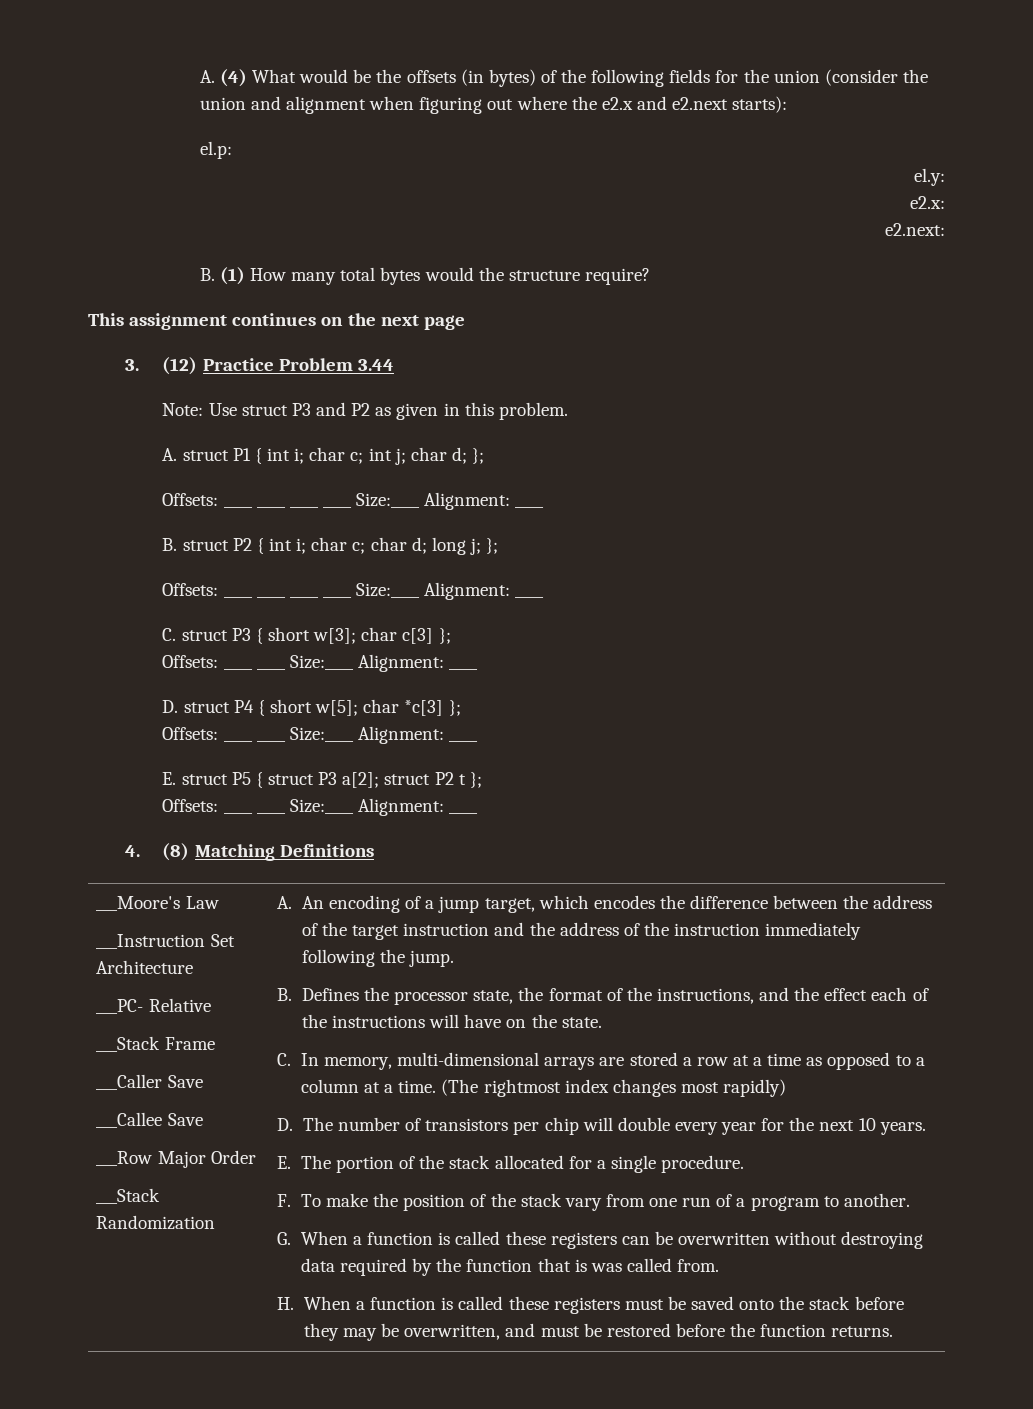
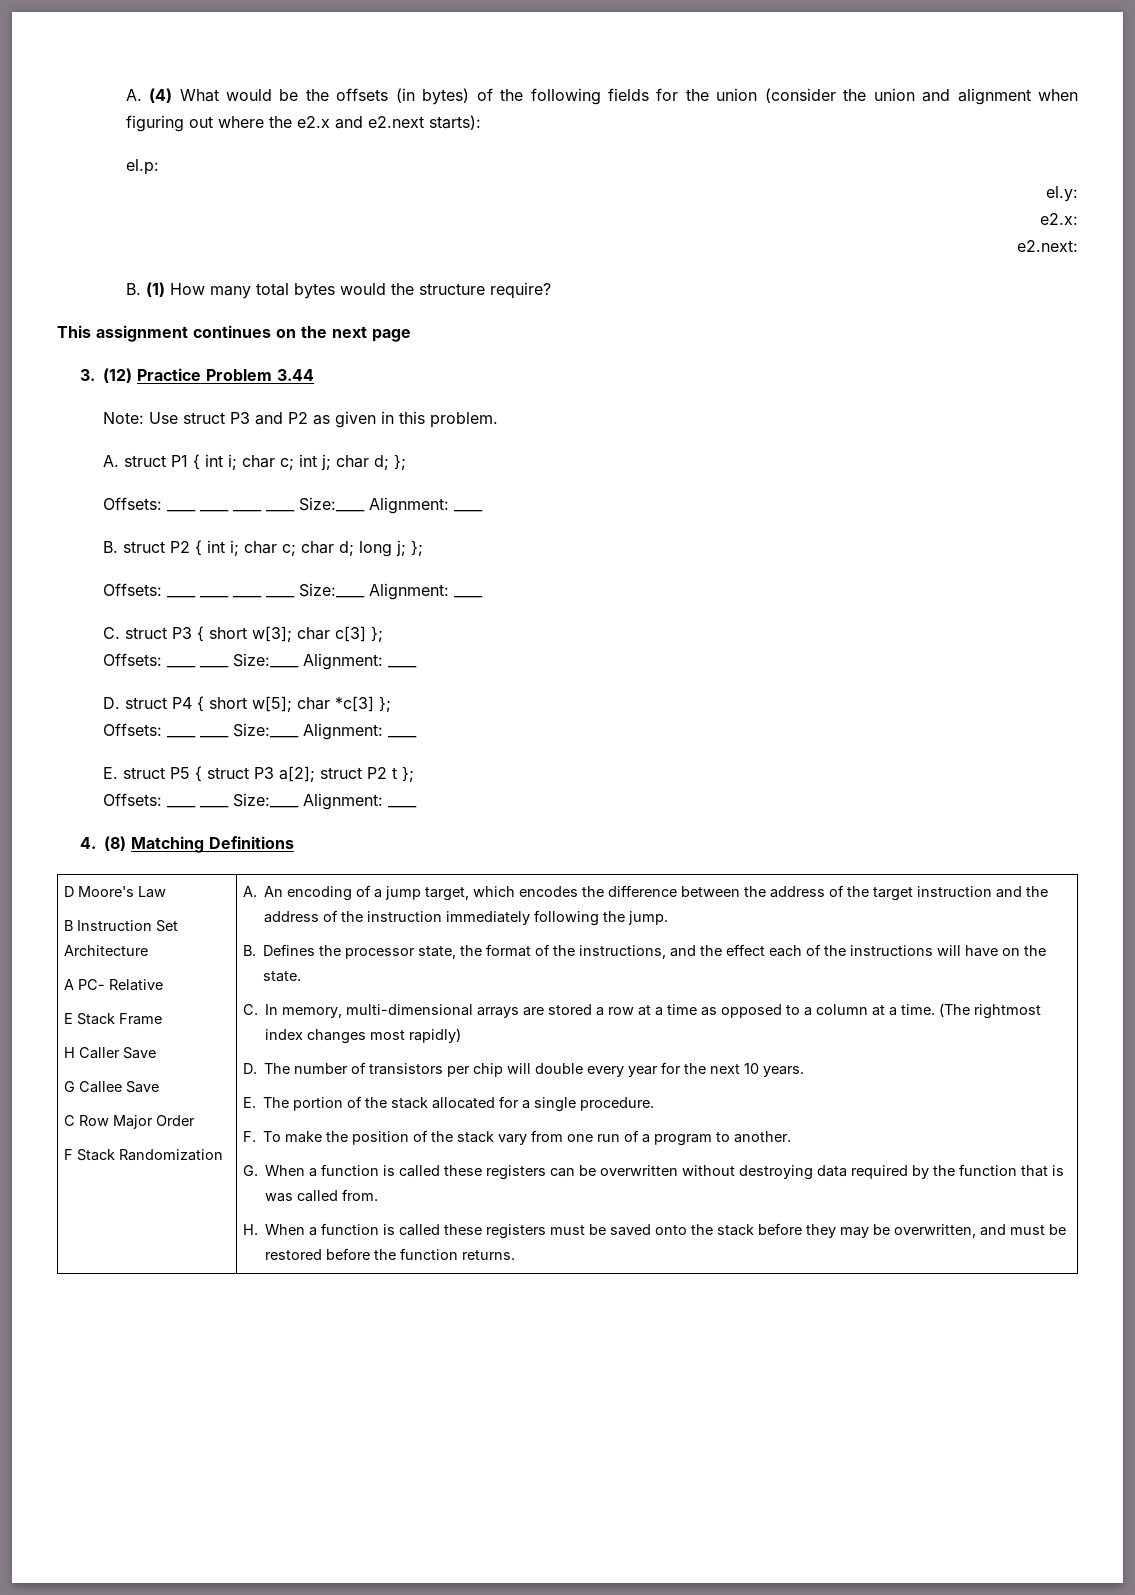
- ___Moore's Law
+ D Moore's Law
- ___Instruction Set Architecture
+ B Instruction Set Architecture
- ___PC- Relative
+ A PC- Relative
- ___Stack Frame
+ E Stack Frame
- ___Caller Save
- ___Callee Save
- ___Row Major Order
+ H Caller Save
+ G Callee Save
+ C Row Major Order
- ___Stack Randomization
+ F Stack Randomization

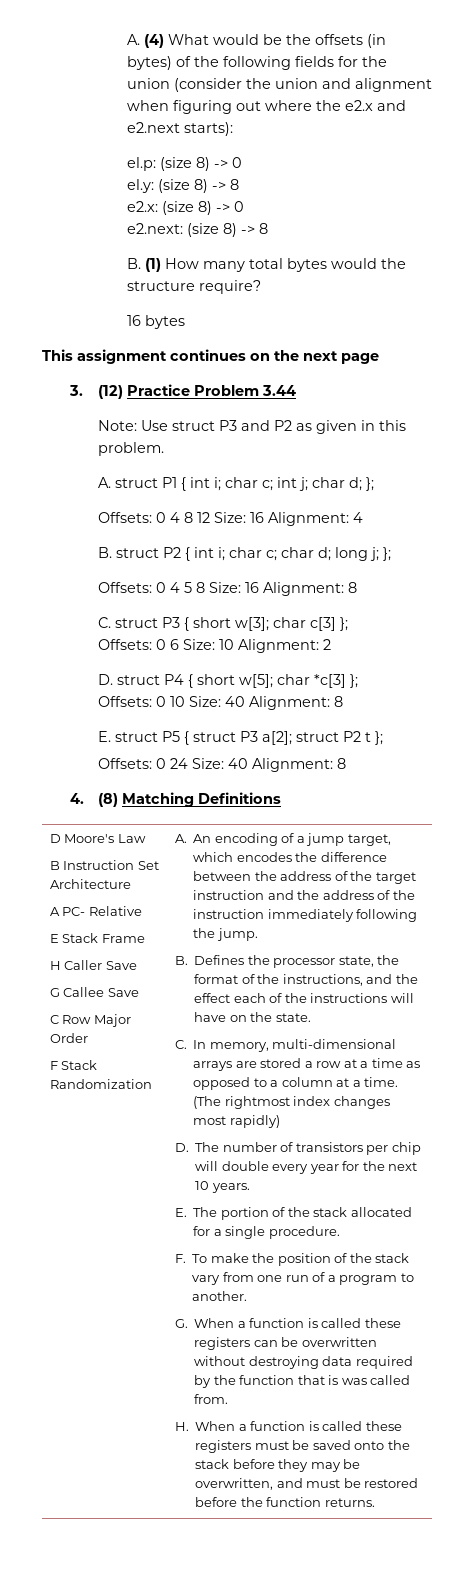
- el.p:
- el.y:
- e2.x:
- e2.next:
+ el.p: (size 8) -> 0
+ el.y: (size 8) -> 8
+ e2.x: (size 8) -> 0
+ e2.next: (size 8) -> 8
+ 16 bytes
  A. struct P1 { int i; char c; int j; char d; };
- Offsets: ____ ____ ____ ____ Size:____ Alignment: ____
+ Offsets: 0 4 8 12 Size: 16 Alignment: 4
  B. struct P2 { int i; char c; char d; long j; };
- Offsets: ____ ____ ____ ____ Size:____ Alignment: ____
+ Offsets: 0 4 5 8 Size: 16 Alignment: 8
  C. struct P3 { short w[3]; char c[3] };
- Offsets: ____ ____ Size:____ Alignment: ____
+ Offsets: 0 6 Size: 10 Alignment: 2
  D. struct P4 { short w[5]; char *c[3] };
- Offsets: ____ ____ Size:____ Alignment: ____
+ Offsets: 0 10 Size: 40 Alignment: 8
  E. struct P5 { struct P3 a[2]; struct P2 t };
- Offsets: ____ ____ Size:____ Alignment: ____
+ Offsets: 0 24 Size: 40 Alignment: 8

